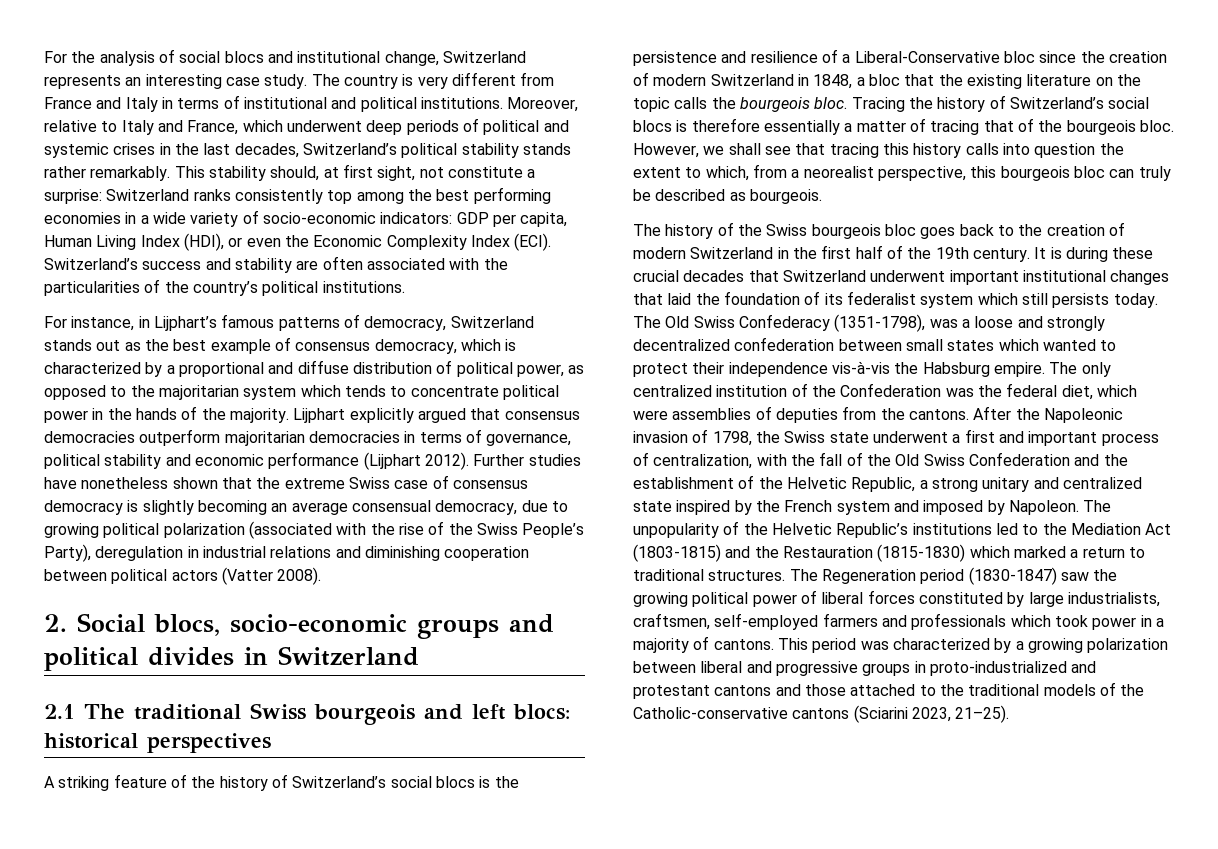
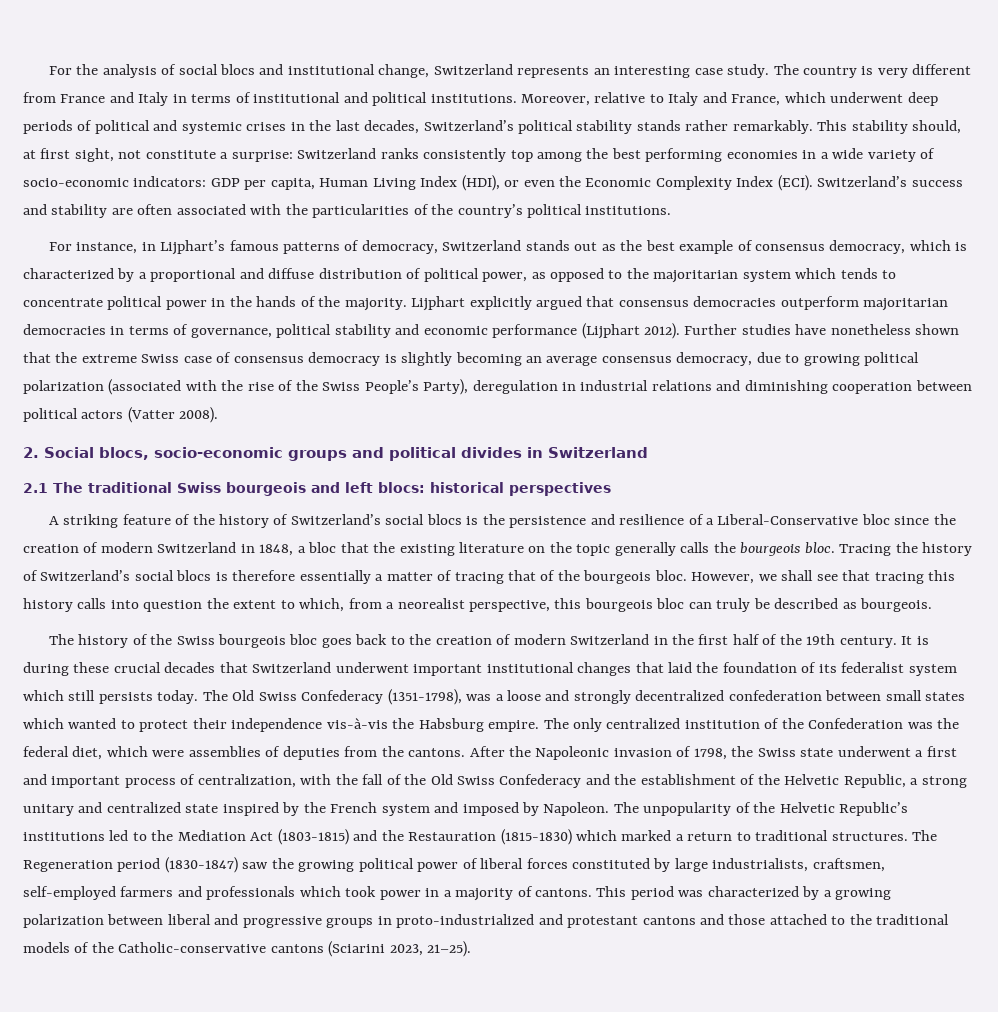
- Further studies have nonetheless shown that the extreme Swiss case of consensus democracy is slightly becoming an average consensual democracy, due to growing political polarization (associated with the rise of the Swiss People’s Party), deregulation in industrial relations and diminishing cooperation between political actors (Vatter 2008).
+ Further studies have nonetheless shown that the extreme Swiss case of consensus democracy is slightly becoming an average consensus democracy, due to growing political polarization (associated with the rise of the Swiss People’s Party), deregulation in industrial relations and diminishing cooperation between political actors (Vatter 2008).
- A striking feature of the history of Switzerland’s social blocs is the persistence and resilience of a Liberal-Conservative bloc since the creation of modern Switzerland in 1848, a bloc that the existing literature on the topic calls the bourgeois bloc.
+ A striking feature of the history of Switzerland’s social blocs is the persistence and resilience of a Liberal-Conservative bloc since the creation of modern Switzerland in 1848, a bloc that the existing literature on the topic generally calls the bourgeois bloc.
- After the Napoleonic invasion of 1798, the Swiss state underwent a first and important process of centralization, with the fall of the Old Swiss Confederation and the establishment of the Helvetic Republic, a strong unitary and centralized state inspired by the French system and imposed by Napoleon.
+ After the Napoleonic invasion of 1798, the Swiss state underwent a first and important process of centralization, with the fall of the Old Swiss Confederacy and the establishment of the Helvetic Republic, a strong unitary and centralized state inspired by the French system and imposed by Napoleon.

